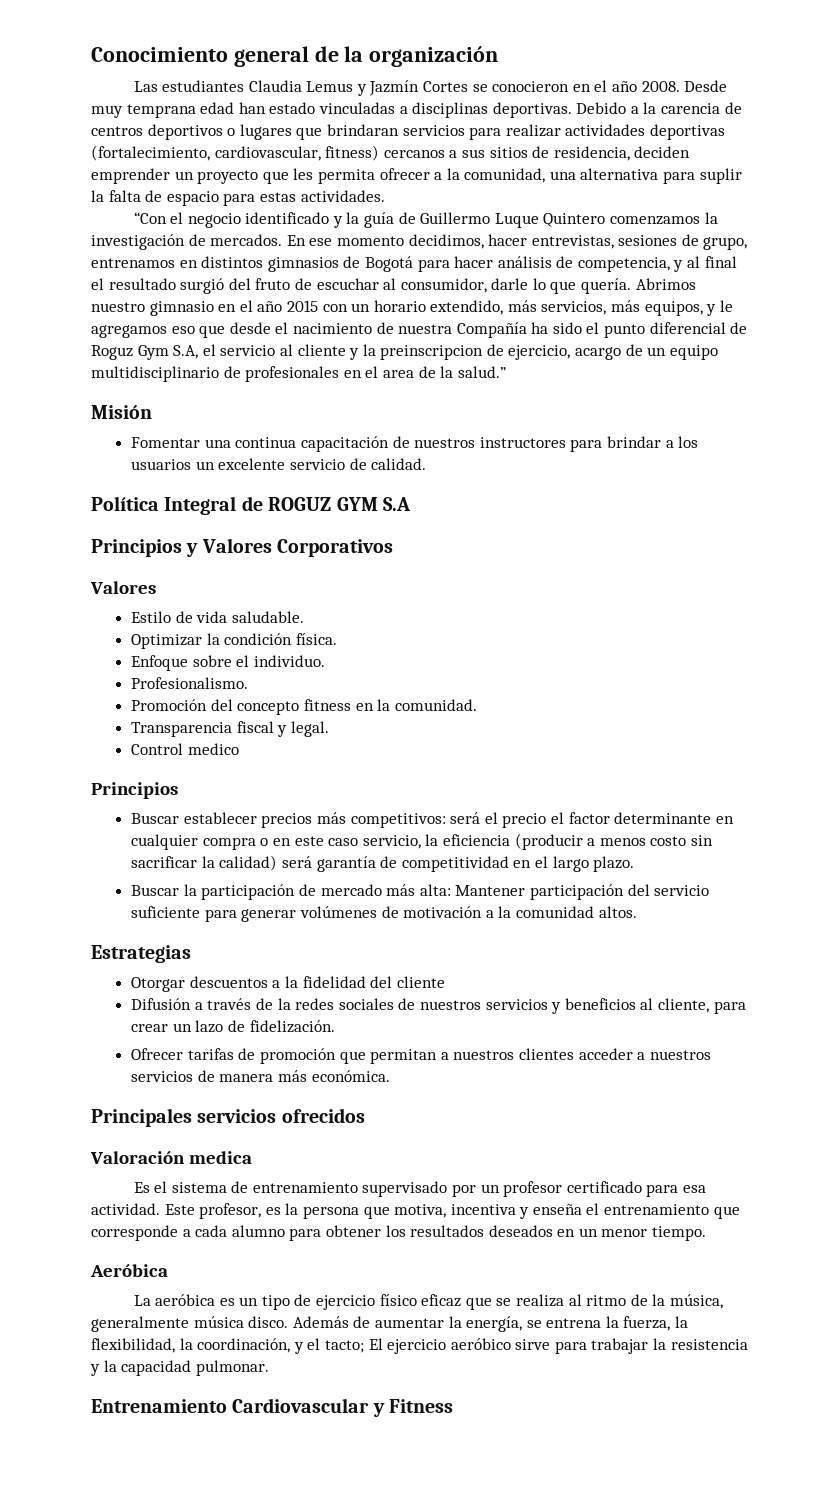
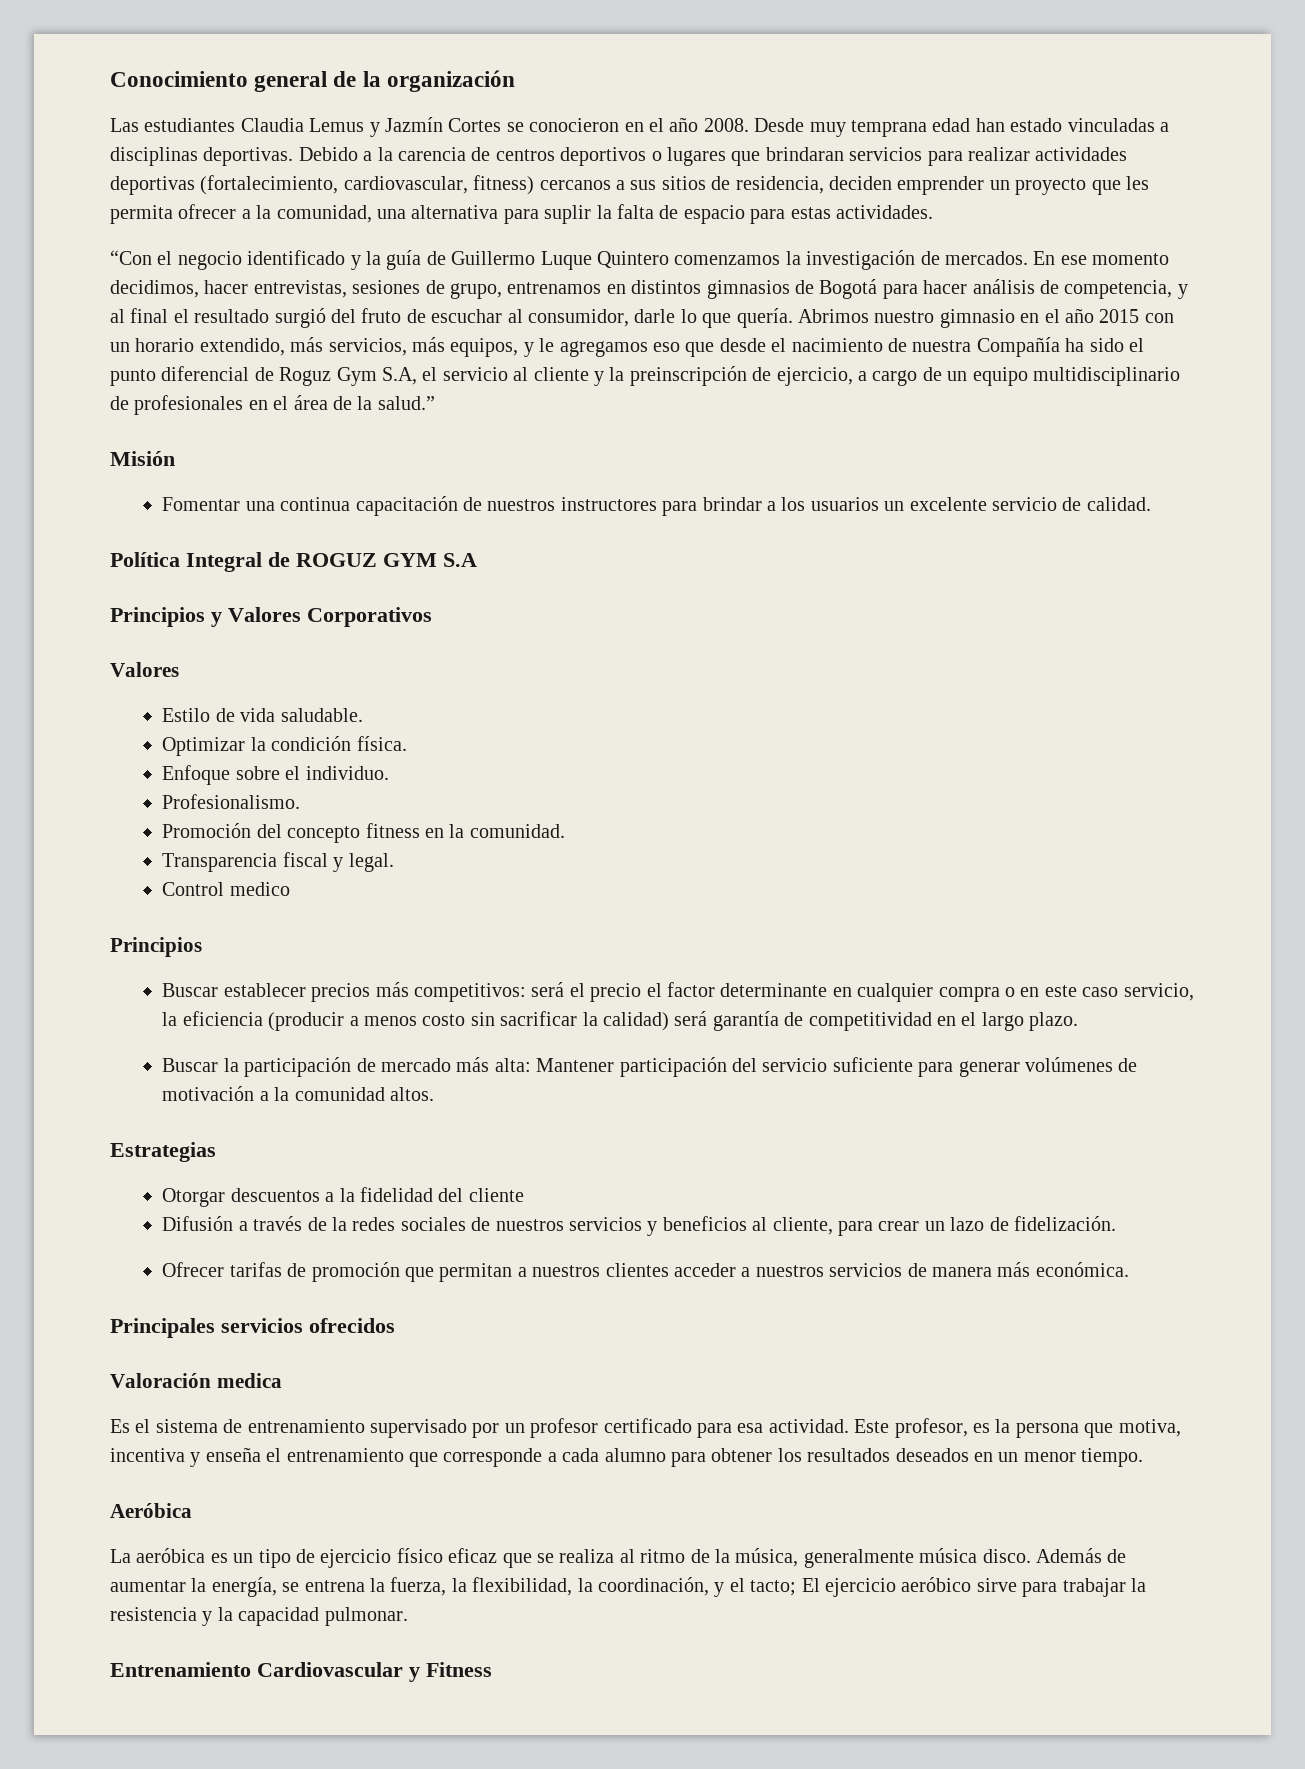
- Abrimos nuestro gimnasio en el año 2015 con un horario extendido, más servicios, más equipos, y le agregamos eso que desde el nacimiento de nuestra Compañía ha sido el punto diferencial de Roguz Gym S.A, el servicio al cliente y la preinscripcion de ejercicio, acargo de un equipo multidisciplinario de profesionales en el area de la salud.”
+ Abrimos nuestro gimnasio en el año 2015 con un horario extendido, más servicios, más equipos, y le agregamos eso que desde el nacimiento de nuestra Compañía ha sido el punto diferencial de Roguz Gym S.A, el servicio al cliente y la preinscripción de ejercicio, a cargo de un equipo multidisciplinario de profesionales en el área de la salud.”

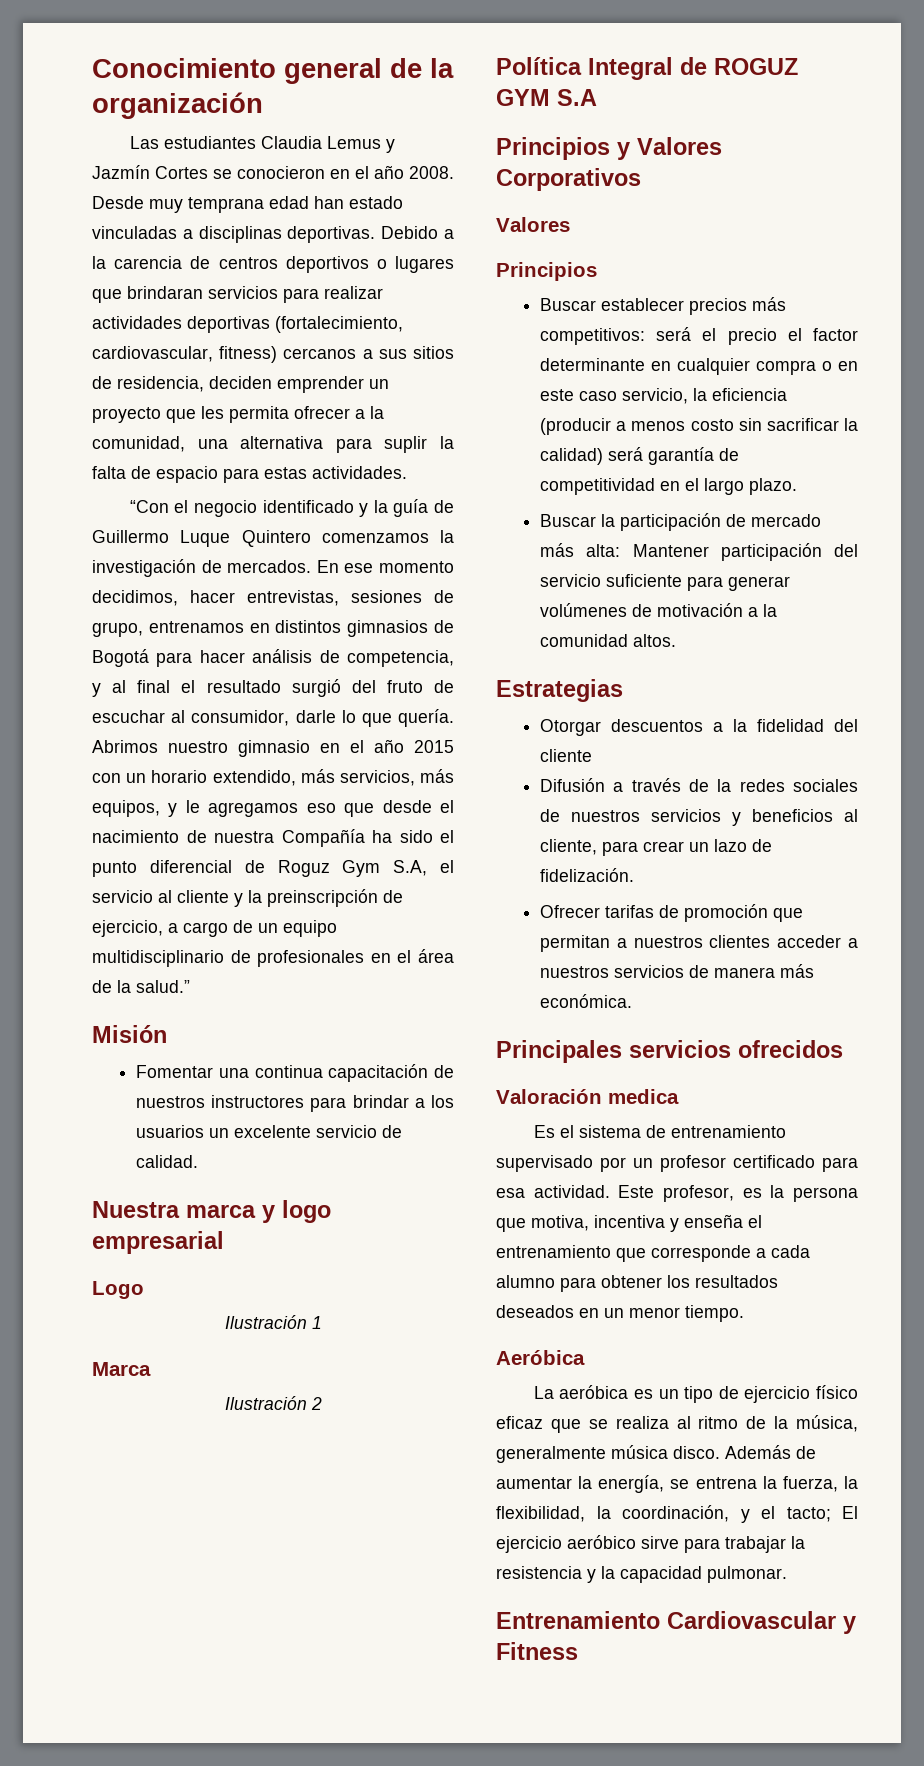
+ Nuestra marca y logo empresarial
+ Logo
+ Ilustración 1
+ Marca
+ Ilustración 2
- Estilo de vida saludable.
- Optimizar la condición física.
- Enfoque sobre el individuo.
- Profesionalismo.
- Promoción del concepto fitness en la comunidad.
- Transparencia fiscal y legal.
- Control medico

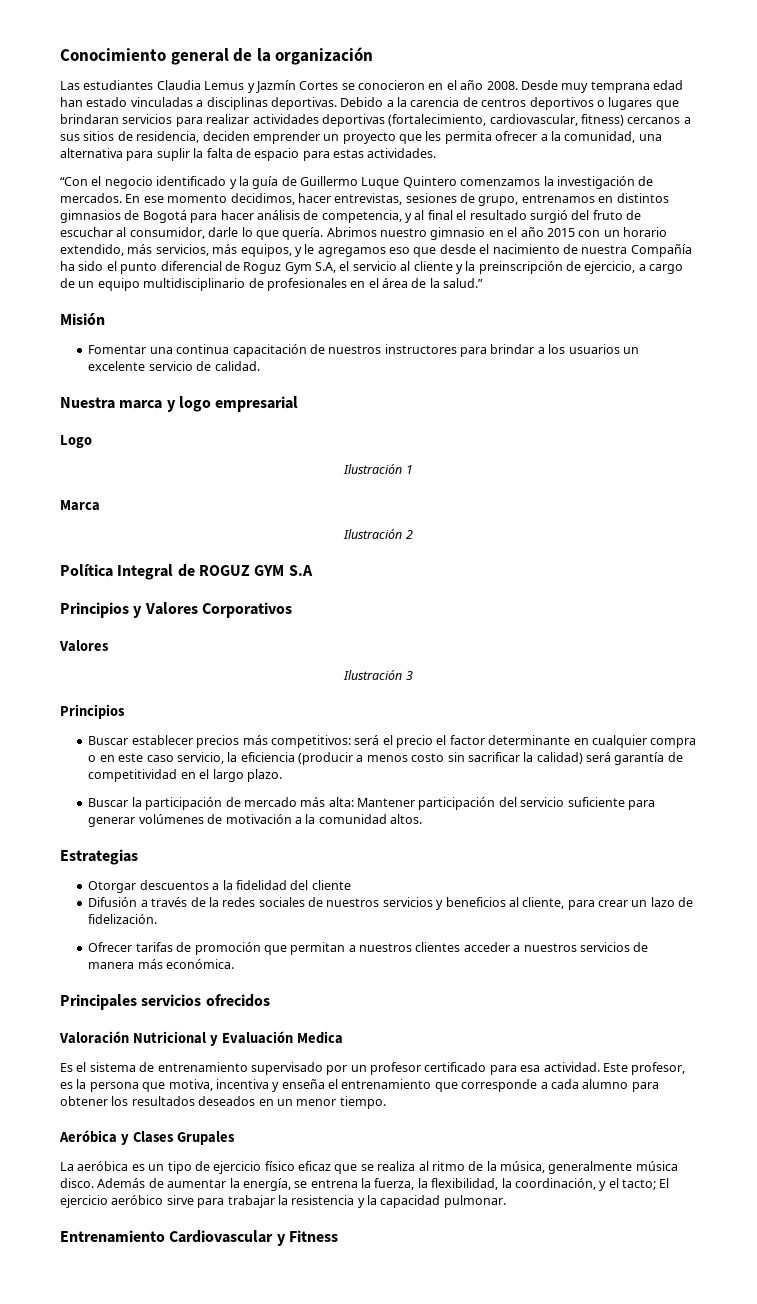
+ Ilustración 3
- Valoración medica
+ Valoración Nutricional y Evaluación Medica
- Aeróbica
+ Aeróbica y Clases Grupales

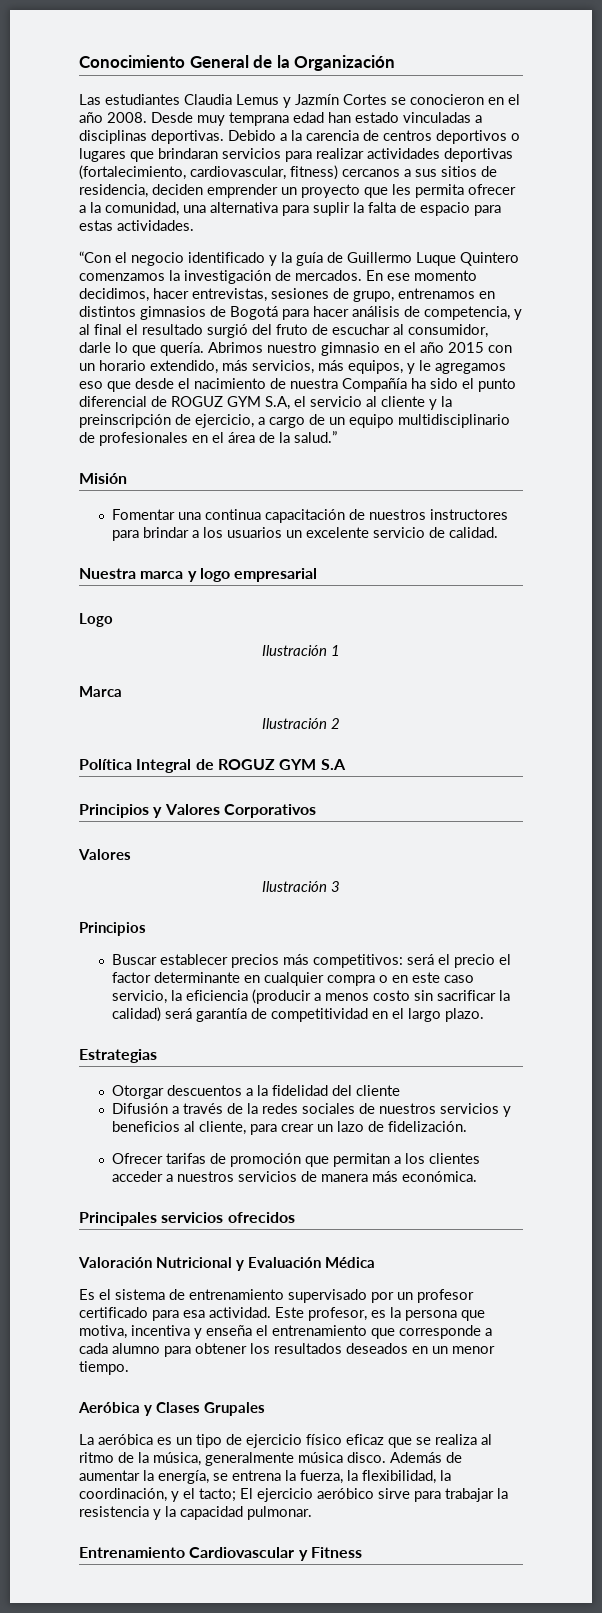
- Conocimiento general de la organización
+ Conocimiento General de la Organización
- Abrimos nuestro gimnasio en el año 2015 con un horario extendido, más servicios, más equipos, y le agregamos eso que desde el nacimiento de nuestra Compañía ha sido el punto diferencial de Roguz Gym S.A, el servicio al cliente y la preinscripción de ejercicio, a cargo de un equipo multidisciplinario de profesionales en el área de la salud.”
+ Abrimos nuestro gimnasio en el año 2015 con un horario extendido, más servicios, más equipos, y le agregamos eso que desde el nacimiento de nuestra Compañía ha sido el punto diferencial de ROGUZ GYM S.A, el servicio al cliente y la preinscripción de ejercicio, a cargo de un equipo multidisciplinario de profesionales en el área de la salud.”
- Buscar la participación de mercado más alta: Mantener participación del servicio suficiente para generar volúmenes de motivación a la comunidad altos.
- Ofrecer tarifas de promoción que permitan a nuestros clientes acceder a nuestros servicios de manera más económica.
+ Ofrecer tarifas de promoción que permitan a los clientes acceder a nuestros servicios de manera más económica.
- Valoración Nutricional y Evaluación Medica
+ Valoración Nutricional y Evaluación Médica

